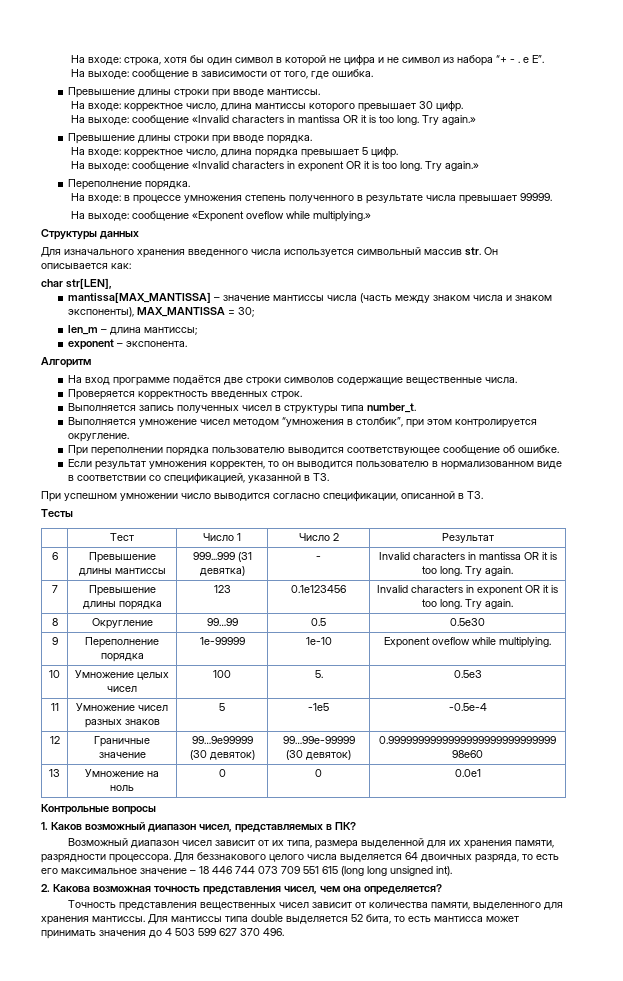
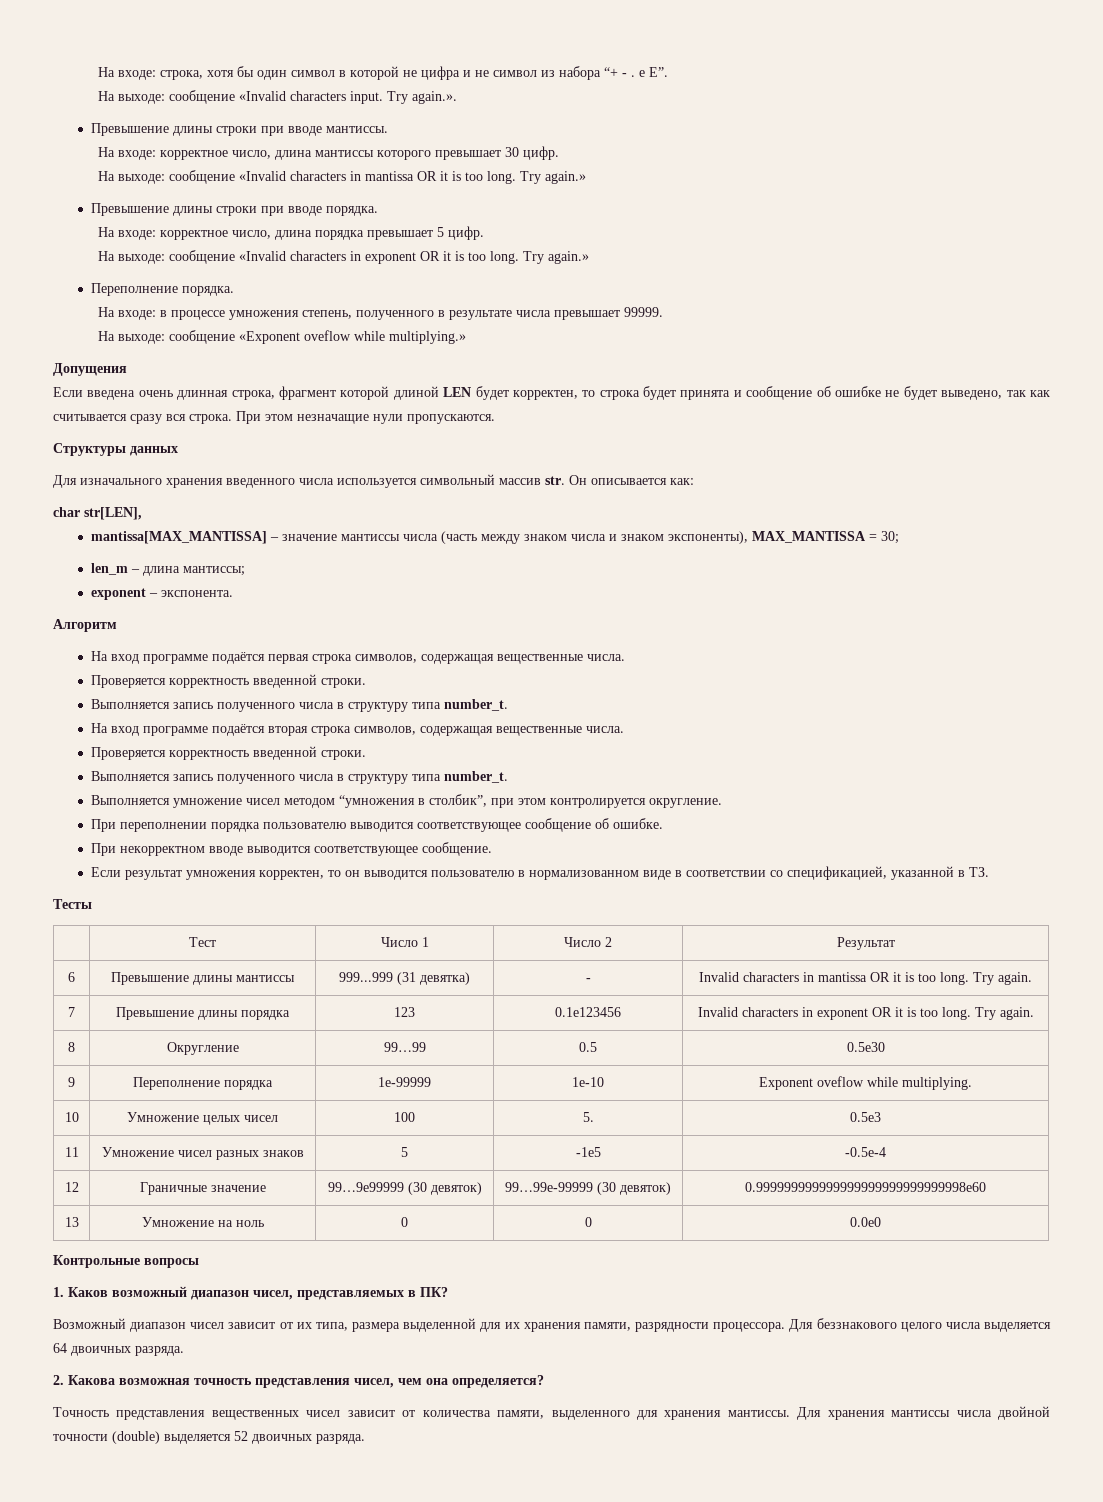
- На выходе: сообщение в зависимости от того, где ошибка.
+ На выходе: сообщение «Invalid characters input. Try again.».
- На входе: в процессе умножения степень полученного в результате числа превышает 99999.
+ На входе: в процессе умножения степень, полученного в результате числа превышает 99999.
+ Допущения
+ Если введена очень длинная строка, фрагмент которой длиной LEN будет корректен, то строка будет принята и сообщение об ошибке не будет выведено, так как считывается сразу вся строка. При этом незначащие нули пропускаются.
- На вход программе подаётся две строки символов содержащие вещественные числа.
- Проверяется корректность введенных строк.
- Выполняется запись полученных чисел в структуры типа number_t.
+ На вход программе подаётся первая строка символов, содержащая вещественные числа.
+ Проверяется корректность введенной строки.
+ Выполняется запись полученного числа в структуру типа number_t.
+ На вход программе подаётся вторая строка символов, содержащая вещественные числа.
+ Проверяется корректность введенной строки.
+ Выполняется запись полученного числа в структуру типа number_t.
+ При некорректном вводе выводится соответствующее сообщение.
- При успешном умножении число выводится согласно спецификации, описанной в ТЗ.
- 13 | Умножение на ноль | 0 | 0 | 0.0e1
+ 13 | Умножение на ноль | 0 | 0 | 0.0e0
- Для беззнакового целого числа выделяется 64 двоичных разряда, то есть его максимальное значение – 18 446 744 073 709 551 615 (long long unsigned int).
+ Для беззнакового целого числа выделяется 64 двоичных разряда.
- Для мантиссы типа double выделяется 52 бита, то есть мантисса может принимать значения до 4 503 599 627 370 496.
+ Для хранения мантиссы числа двойной точности (double) выделяется 52 двоичных разряда.

